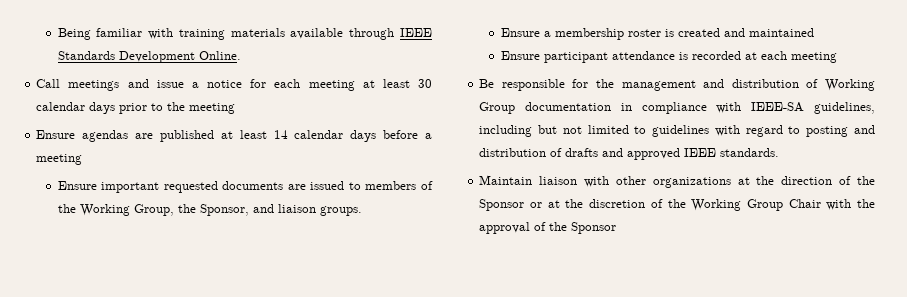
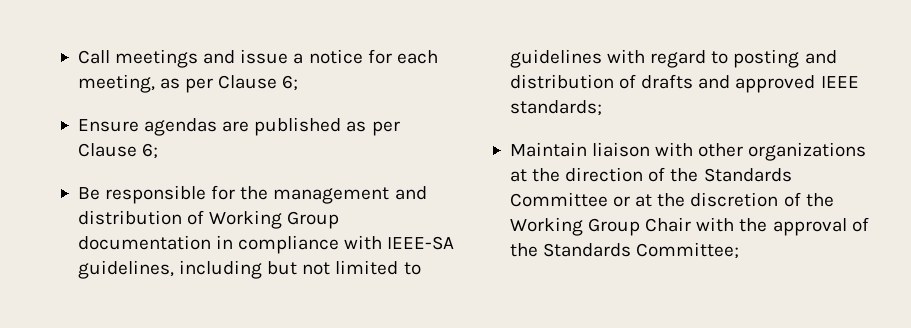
- Being familiar with training materials available through IEEE Standards Development Online.
- Call meetings and issue a notice for each meeting at least 30 calendar days prior to the meeting
- Ensure agendas are published at least 14 calendar days before a meeting
- Ensure important requested documents are issued to members of the Working Group, the Sponsor, and liaison groups.
- Ensure a membership roster is created and maintained
- Ensure participant attendance is recorded at each meeting
+ Call meetings and issue a notice for each meeting, as per Clause 6;
+ Ensure agendas are published as per Clause 6;
- Be responsible for the management and distribution of Working Group documentation in compliance with IEEE-SA guidelines, including but not limited to guidelines with regard to posting and distribution of drafts and approved IEEE standards.
+ Be responsible for the management and distribution of Working Group documentation in compliance with IEEE-SA guidelines, including but not limited to guidelines with regard to posting and distribution of drafts and approved IEEE standards;
- Maintain liaison with other organizations at the direction of the Sponsor or at the discretion of the Working Group Chair with the approval of the Sponsor
+ Maintain liaison with other organizations at the direction of the Standards Committee or at the discretion of the Working Group Chair with the approval of the Standards Committee;

